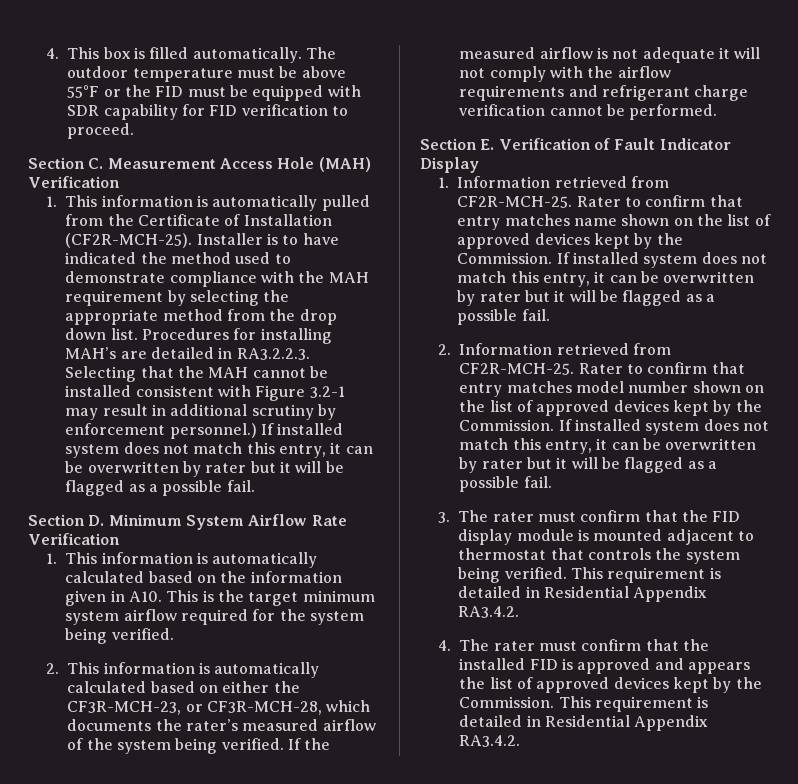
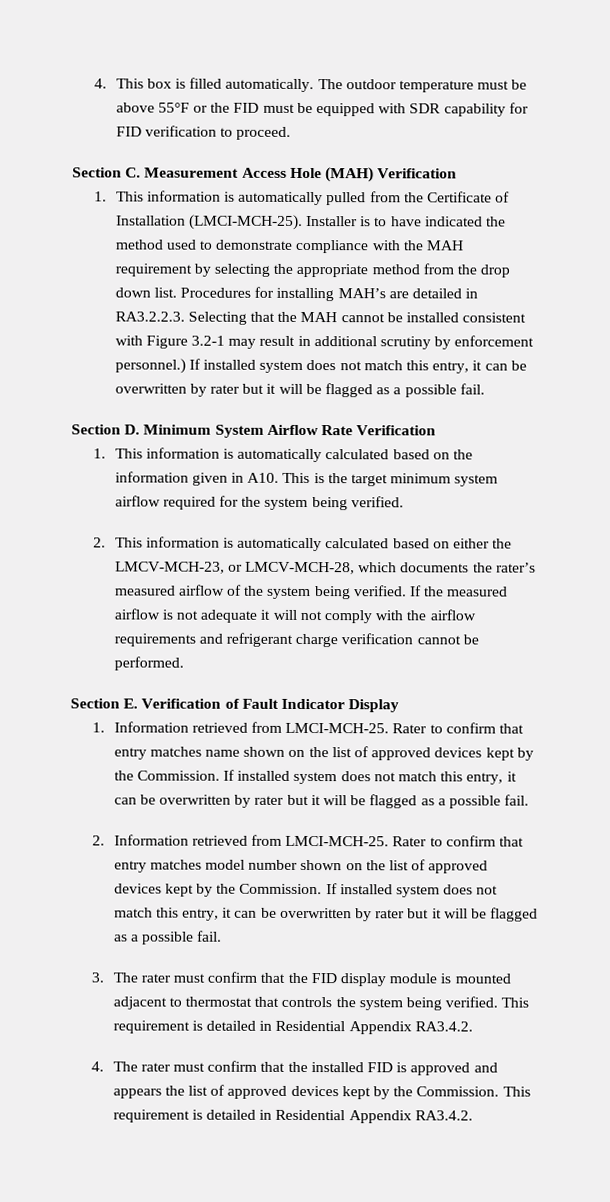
- 1. This information is automatically pulled from the Certificate of Installation (CF2R-MCH-25).
+ 1. This information is automatically pulled from the Certificate of Installation (LMCI-MCH-25).
- 2. This information is automatically calculated based on either the CF3R-MCH-23, or CF3R-MCH-28, which documents the rater’s measured airflow of the system being verified.
+ 2. This information is automatically calculated based on either the LMCV-MCH-23, or LMCV-MCH-28, which documents the rater’s measured airflow of the system being verified.
- 1. Information retrieved from CF2R-MCH-25.
+ 1. Information retrieved from LMCI-MCH-25.
- 2. Information retrieved from CF2R-MCH-25.
+ 2. Information retrieved from LMCI-MCH-25.

